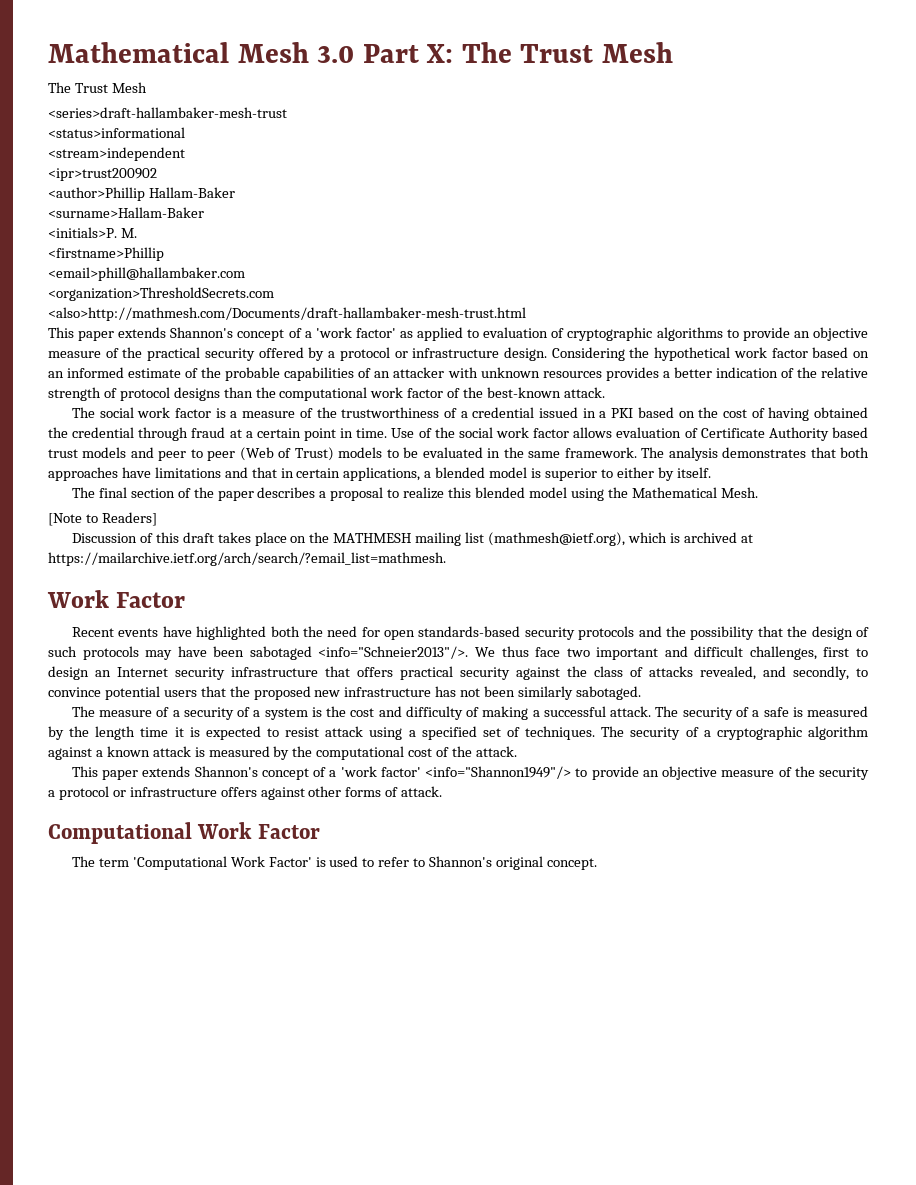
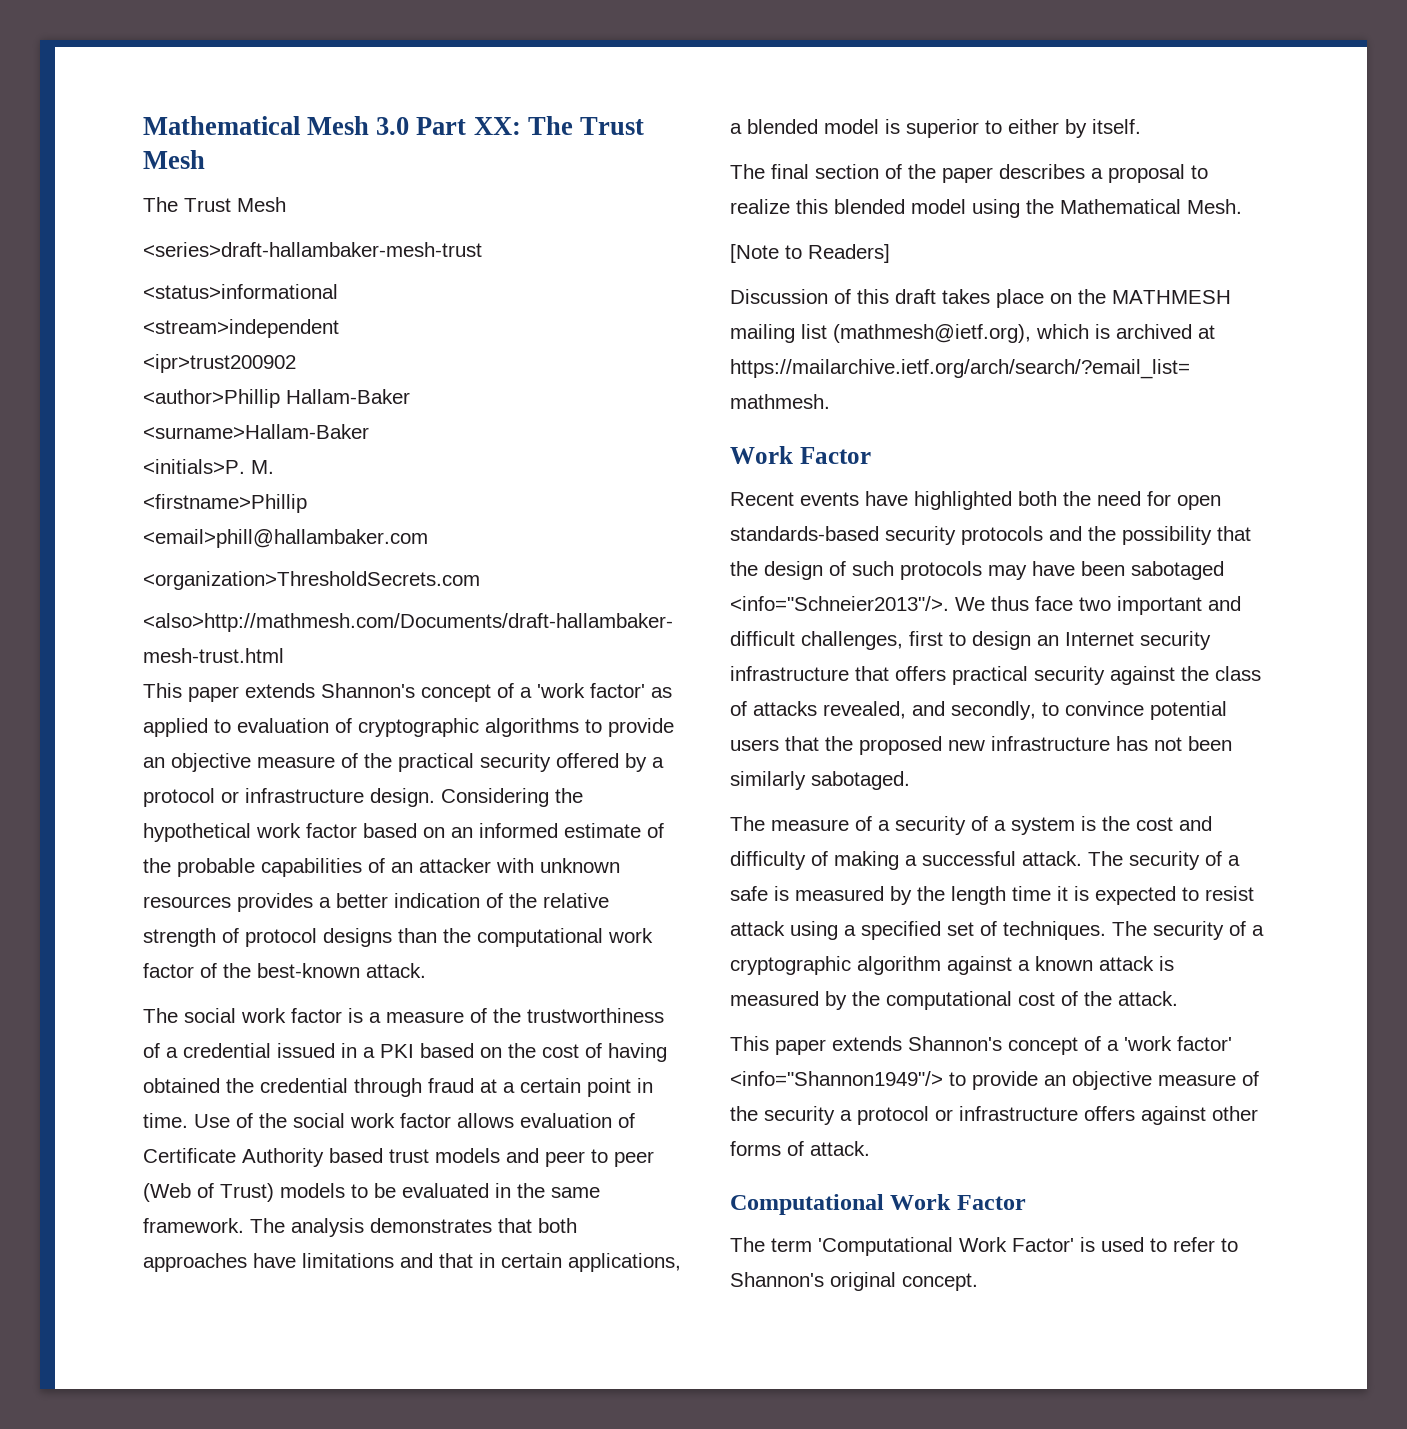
- Mathematical Mesh 3.0 Part X: The Trust Mesh
+ Mathematical Mesh 3.0 Part XX: The Trust Mesh

